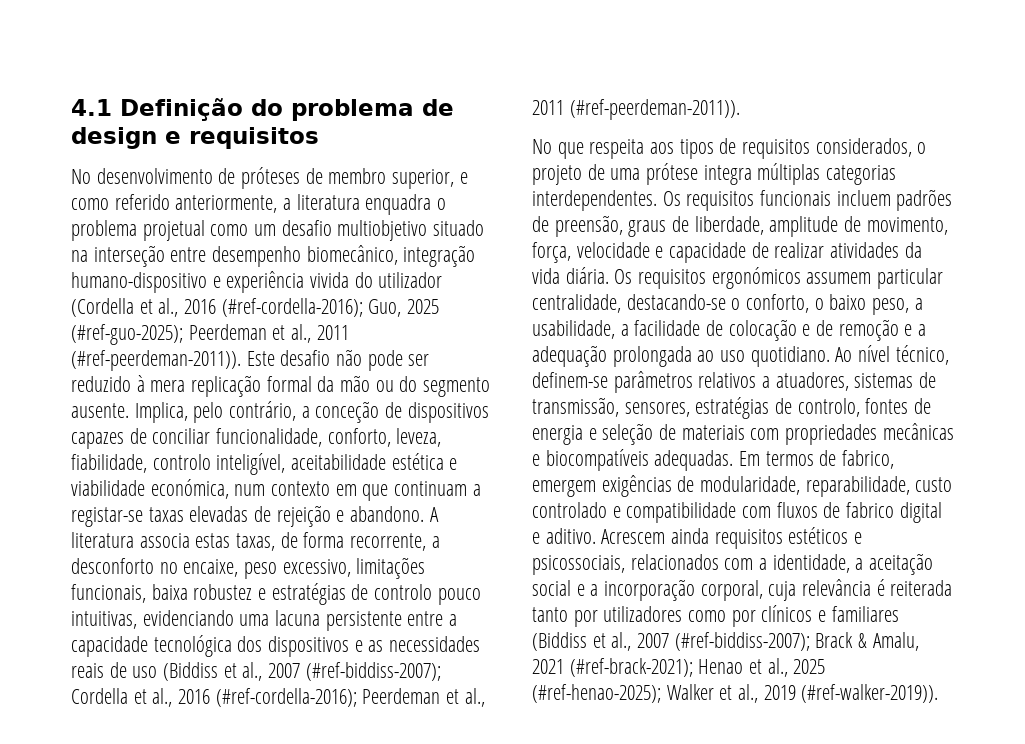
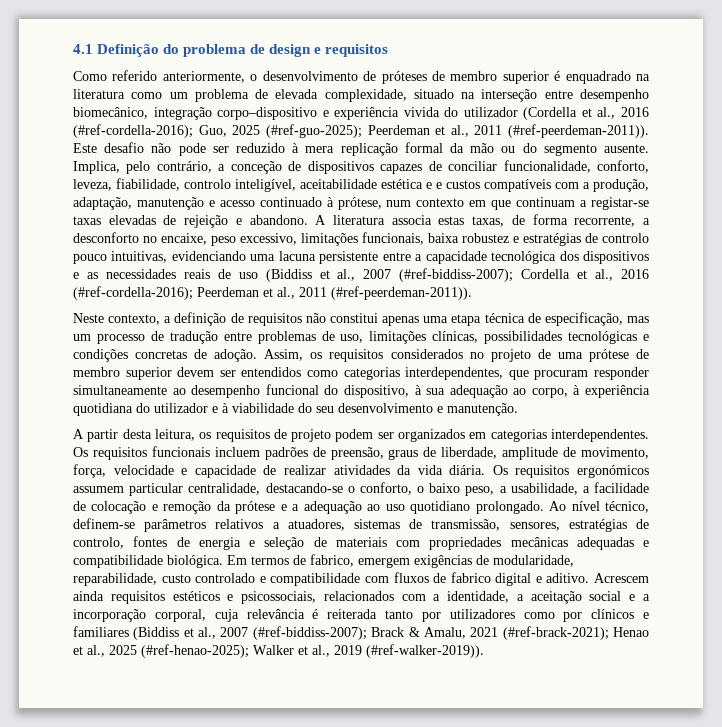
- No desenvolvimento de próteses de membro superior, e como referido anteriormente, a literatura enquadra o problema projetual como um desafio multiobjetivo situado na interseção entre desempenho biomecânico, integração humano-dispositivo e experiência vivida do utilizador (Cordella et al., 2016 (#ref-cordella-2016); Guo, 2025 (#ref-guo-2025); Peerdeman et al., 2011 (#ref-peerdeman-2011)).
+ Como referido anteriormente, o desenvolvimento de próteses de membro superior é enquadrado na literatura como um problema de elevada complexidade, situado na interseção entre desempenho biomecânico, integração corpo–dispositivo e experiência vivida do utilizador (Cordella et al., 2016 (#ref-cordella-2016); Guo, 2025 (#ref-guo-2025); Peerdeman et al., 2011 (#ref-peerdeman-2011)).
- Implica, pelo contrário, a conceção de dispositivos capazes de conciliar funcionalidade, conforto, leveza, fiabilidade, controlo inteligível, aceitabilidade estética e viabilidade económica, num contexto em que continuam a registar-se taxas elevadas de rejeição e abandono.
+ Implica, pelo contrário, a conceção de dispositivos capazes de conciliar funcionalidade, conforto, leveza, fiabilidade, controlo inteligível, aceitabilidade estética e e custos compatíveis com a produção, adaptação, manutenção e acesso continuado à prótese, num contexto em que continuam a registar-se taxas elevadas de rejeição e abandono.
- No que respeita aos tipos de requisitos considerados, o projeto de uma prótese integra múltiplas categorias interdependentes.
+ Neste contexto, a definição de requisitos não constitui apenas uma etapa técnica de especificação, mas um processo de tradução entre problemas de uso, limitações clínicas, possibilidades tecnológicas e condições concretas de adoção. Assim, os requisitos considerados no projeto de uma prótese de membro superior devem ser entendidos como categorias interdependentes, que procuram responder simultaneamente ao desempenho funcional do dispositivo, à sua adequação ao corpo, à experiência quotidiana do utilizador e à viabilidade do seu desenvolvimento e manutenção.
+ A partir desta leitura, os requisitos de projeto podem ser organizados em categorias interdependentes.
- Os requisitos ergonómicos assumem particular centralidade, destacando-se o conforto, o baixo peso, a usabilidade, a facilidade de colocação e de remoção e a adequação prolongada ao uso quotidiano.
+ Os requisitos ergonómicos assumem particular centralidade, destacando-se o conforto, o baixo peso, a usabilidade, a facilidade de colocação e remoção da prótese e a adequação ao uso quotidiano prolongado.
- Ao nível técnico, definem-se parâmetros relativos a atuadores, sistemas de transmissão, sensores, estratégias de controlo, fontes de energia e seleção de materiais com propriedades mecânicas e biocompatíveis adequadas.
+ Ao nível técnico, definem-se parâmetros relativos a atuadores, sistemas de transmissão, sensores, estratégias de controlo, fontes de energia e seleção de materiais com propriedades mecânicas adequadas e compatibilidade biológica.

